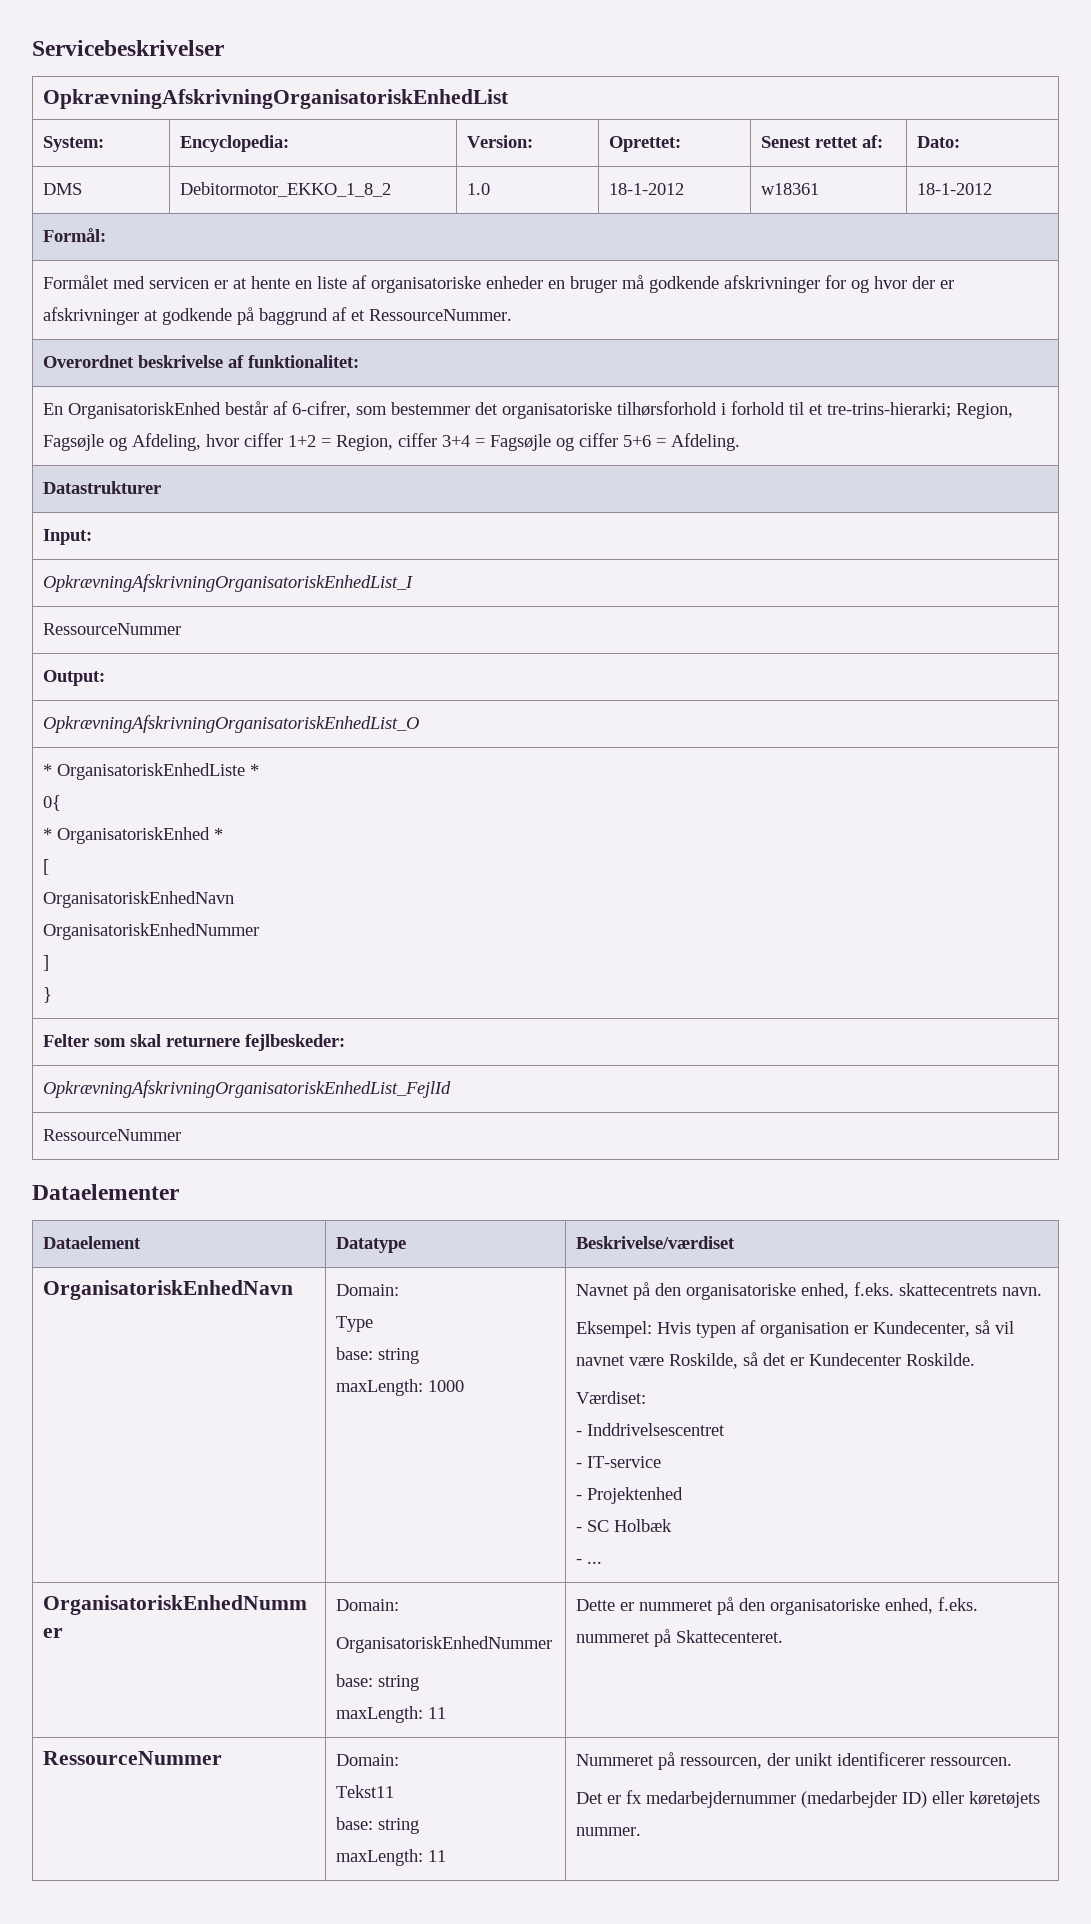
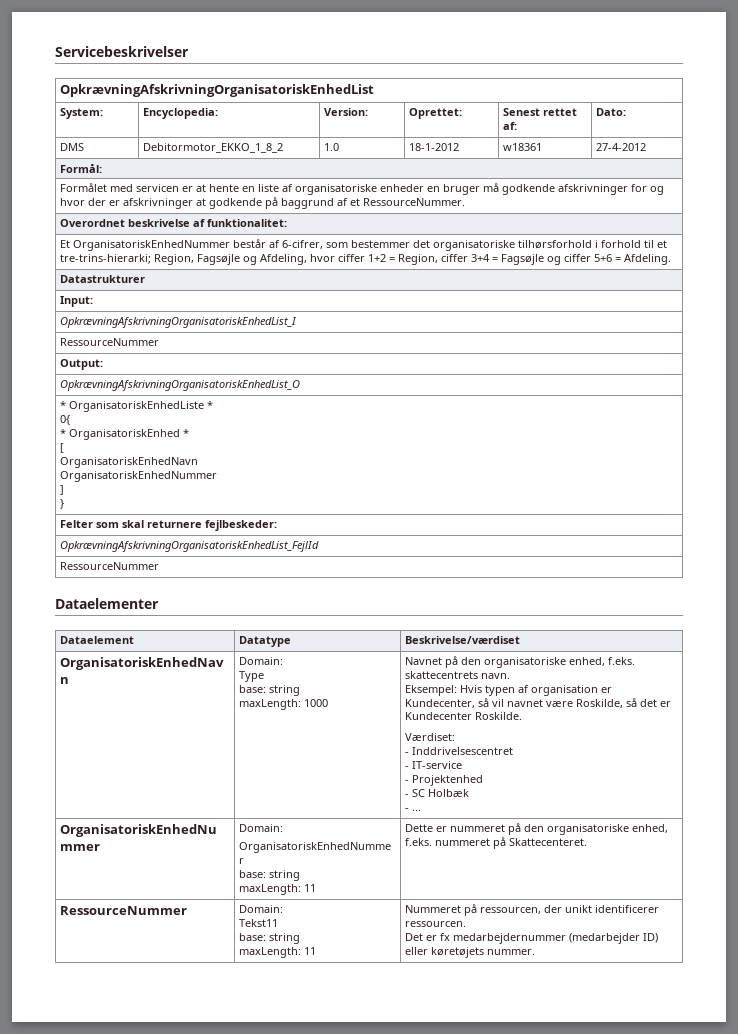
- DMS | Debitormotor_EKKO_1_8_2 | 1.0 | 18-1-2012 | w18361 | 18-1-2012
+ DMS | Debitormotor_EKKO_1_8_2 | 1.0 | 18-1-2012 | w18361 | 27-4-2012
- En OrganisatoriskEnhed består af 6-cifrer, som bestemmer det organisatoriske tilhørsforhold i forhold til et tre-trins-hierarki; Region, Fagsøjle og Afdeling, hvor ciffer 1+2 = Region, ciffer 3+4 = Fagsøjle og ciffer 5+6 = Afdeling.
+ Et OrganisatoriskEnhedNummer består af 6-cifrer, som bestemmer det organisatoriske tilhørsforhold i forhold til et tre-trins-hierarki; Region, Fagsøjle og Afdeling, hvor ciffer 1+2 = Region, ciffer 3+4 = Fagsøjle og ciffer 5+6 = Afdeling.

